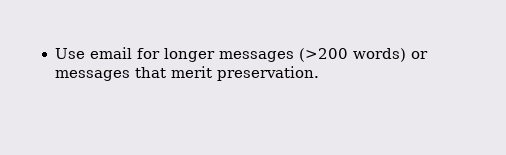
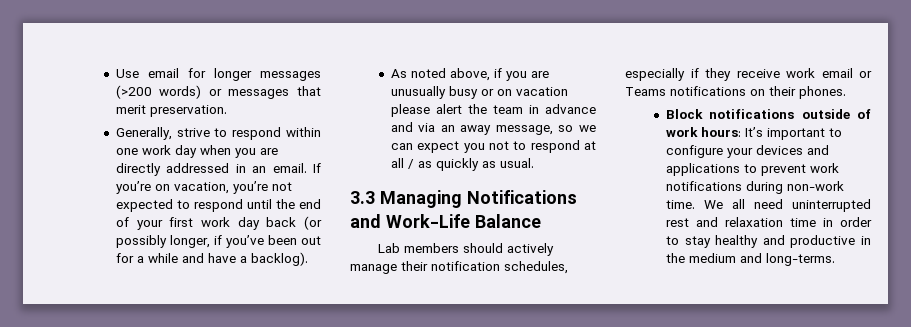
+ Generally, strive to respond within one work day when you are directly addressed in an email. If you’re on vacation, you’re not expected to respond until the end of your first work day back (or possibly longer, if you’ve been out for a while and have a backlog).
+ As noted above, if you are unusually busy or on vacation please alert the team in advance and via an away message, so we can expect you not to respond at all / as quickly as usual.
+ 3.3 Managing Notifications and Work-Life Balance
+ Lab members should actively manage their notification schedules, especially if they receive work email or Teams notifications on their phones.
+ Block notifications outside of work hours: It’s important to configure your devices and applications to prevent work notifications during non-work time. We all need uninterrupted rest and relaxation time in order to stay healthy and productive in the medium and long-terms.

